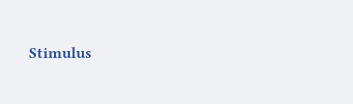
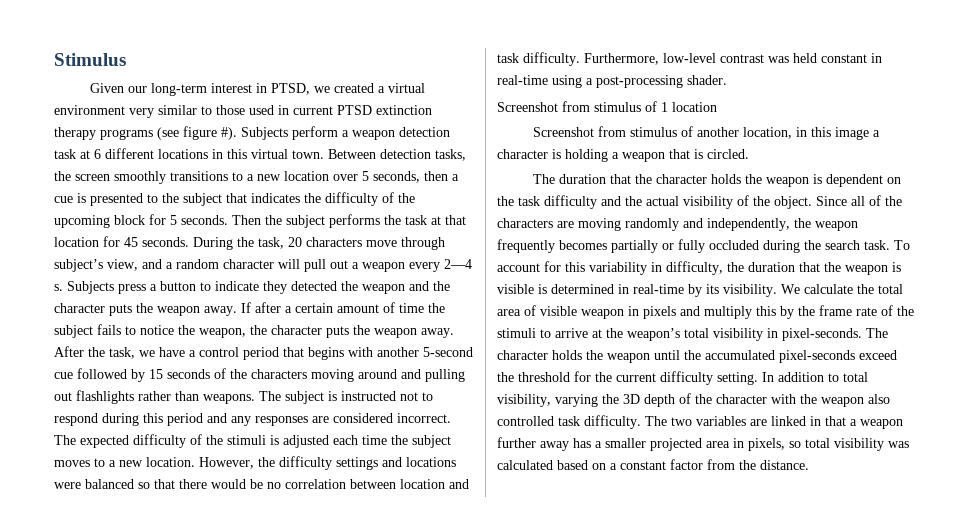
+ Given our long-term interest in PTSD, we created a virtual environment very similar to those used in current PTSD extinction therapy programs (see figure #). Subjects perform a weapon detection task at 6 different locations in this virtual town. Between detection tasks, the screen smoothly transitions to a new location over 5 seconds, then a cue is presented to the subject that indicates the difficulty of the upcoming block for 5 seconds. Then the subject performs the task at that location for 45 seconds. During the task, 20 characters move through subject’s view, and a random character will pull out a weapon every 2—4 s. Subjects press a button to indicate they detected the weapon and the character puts the weapon away. If after a certain amount of time the subject fails to notice the weapon, the character puts the weapon away. After the task, we have a control period that begins with another 5-second cue followed by 15 seconds of the characters moving around and pulling out flashlights rather than weapons. The subject is instructed not to respond during this period and any responses are considered incorrect. The expected difficulty of the stimuli is adjusted each time the subject moves to a new location. However, the difficulty settings and locations were balanced so that there would be no correlation between location and task difficulty. Furthermore, low-level contrast was held constant in real-time using a post-processing shader.
+ Screenshot from stimulus of 1 location
+ Screenshot from stimulus of another location, in this image a character is holding a weapon that is circled.
+ The duration that the character holds the weapon is dependent on the task difficulty and the actual visibility of the object. Since all of the characters are moving randomly and independently, the weapon frequently becomes partially or fully occluded during the search task. To account for this variability in difficulty, the duration that the weapon is visible is determined in real-time by its visibility. We calculate the total area of visible weapon in pixels and multiply this by the frame rate of the stimuli to arrive at the weapon’s total visibility in pixel-seconds. The character holds the weapon until the accumulated pixel-seconds exceed the threshold for the current difficulty setting. In addition to total visibility, varying the 3D depth of the character with the weapon also controlled task difficulty. The two variables are linked in that a weapon further away has a smaller projected area in pixels, so total visibility was calculated based on a constant factor from the distance.

